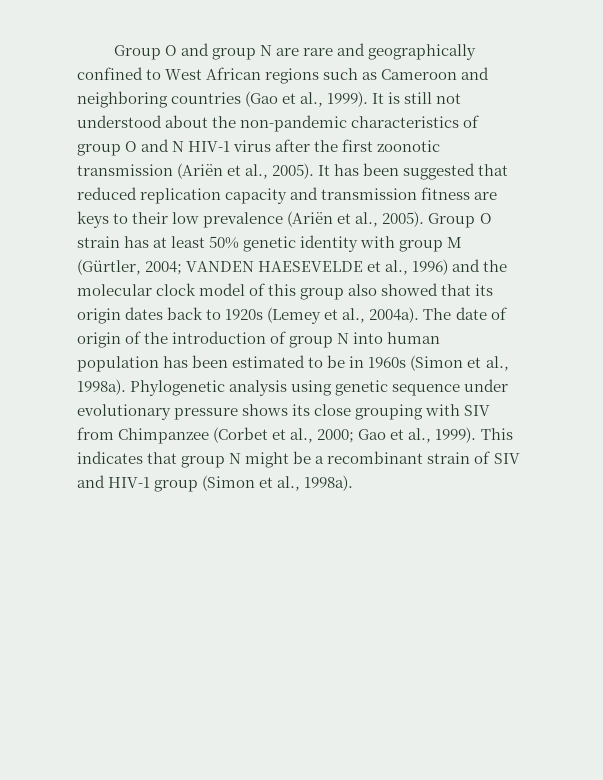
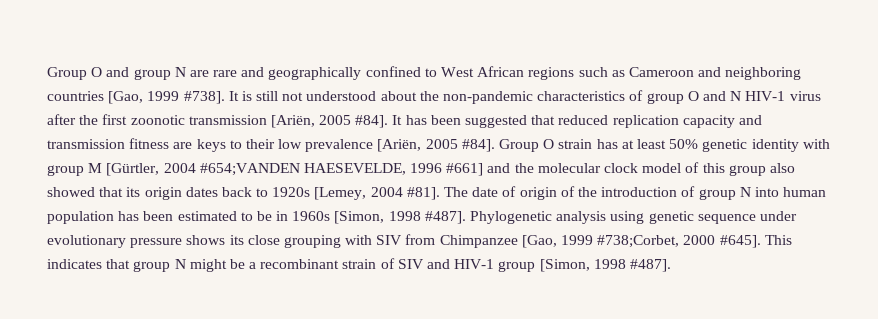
- Group O and group N are rare and geographically confined to West African regions such as Cameroon and neighboring countries (Gao et al., 1999).
+ Group O and group N are rare and geographically confined to West African regions such as Cameroon and neighboring countries [Gao, 1999 #738].
- It is still not understood about the non-pandemic characteristics of group O and N HIV-1 virus after the first zoonotic transmission (Ariën et al., 2005).
+ It is still not understood about the non-pandemic characteristics of group O and N HIV-1 virus after the first zoonotic transmission [Ariën, 2005 #84].
- It has been suggested that reduced replication capacity and transmission fitness are keys to their low prevalence (Ariën et al., 2005).
+ It has been suggested that reduced replication capacity and transmission fitness are keys to their low prevalence [Ariën, 2005 #84].
- Group O strain has at least 50% genetic identity with group M (Gürtler, 2004; VANDEN HAESEVELDE et al., 1996) and the molecular clock model of this group also showed that its origin dates back to 1920s (Lemey et al., 2004a).
+ Group O strain has at least 50% genetic identity with group M [Gürtler, 2004 #654;VANDEN HAESEVELDE, 1996 #661] and the molecular clock model of this group also showed that its origin dates back to 1920s [Lemey, 2004 #81].
- The date of origin of the introduction of group N into human population has been estimated to be in 1960s (Simon et al., 1998a).
+ The date of origin of the introduction of group N into human population has been estimated to be in 1960s [Simon, 1998 #487].
- Phylogenetic analysis using genetic sequence under evolutionary pressure shows its close grouping with SIV from Chimpanzee (Corbet et al., 2000; Gao et al., 1999).
+ Phylogenetic analysis using genetic sequence under evolutionary pressure shows its close grouping with SIV from Chimpanzee [Gao, 1999 #738;Corbet, 2000 #645].
- This indicates that group N might be a recombinant strain of SIV and HIV-1 group (Simon et al., 1998a).
+ This indicates that group N might be a recombinant strain of SIV and HIV-1 group [Simon, 1998 #487].

